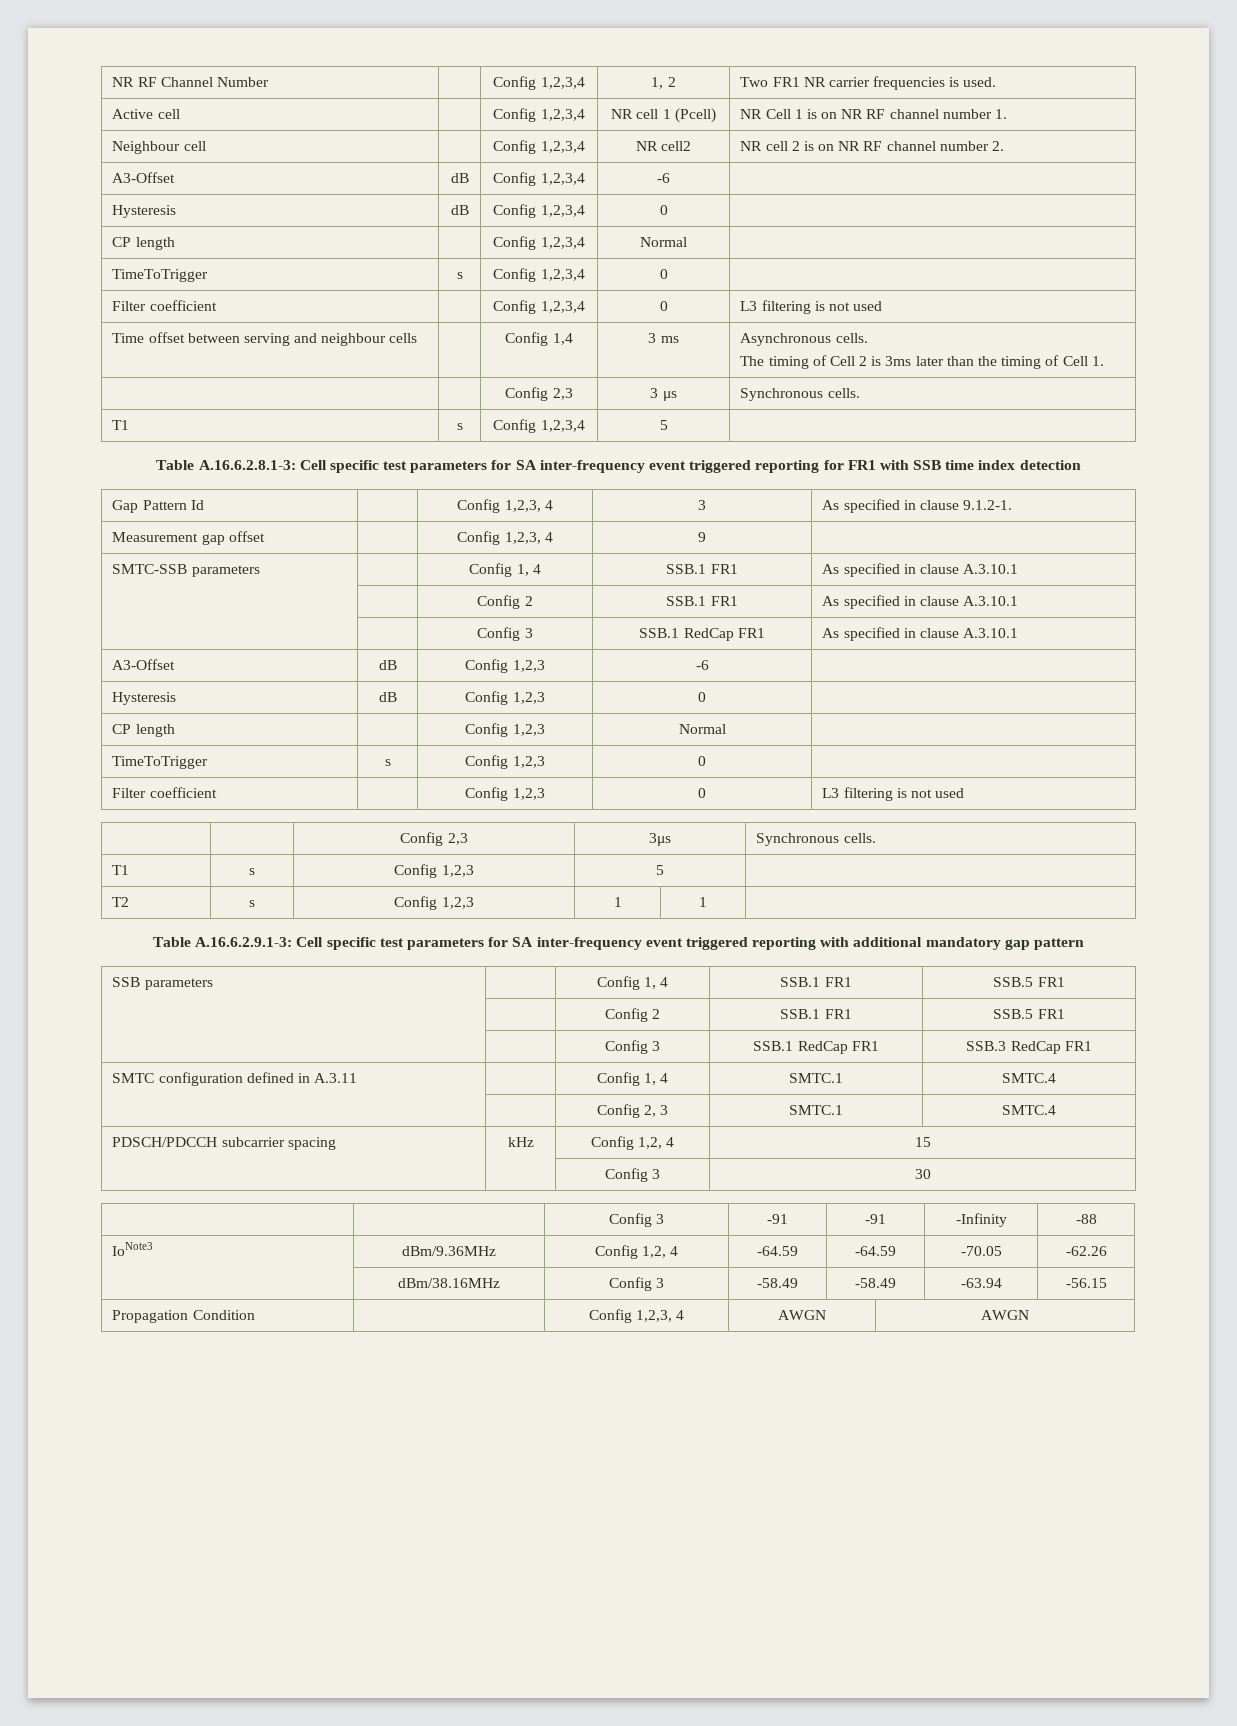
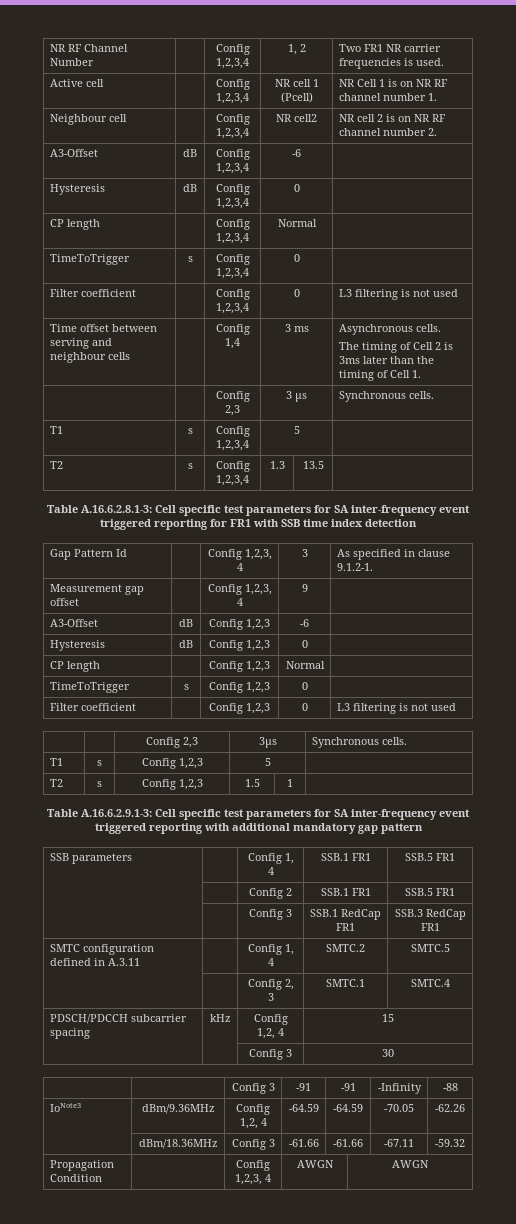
+ T2 | s | Config 1,2,3,4 | 1.3 | 13.5 |
- SMTC-SSB parameters | | Config 1, 4 | SSB.1 FR1 | As specified in clause A.3.10.1
- | | Config 2 | SSB.1 FR1 | As specified in clause A.3.10.1
- | | Config 3 | SSB.1 RedCap FR1 | As specified in clause A.3.10.1
- T2 | s | Config 1,2,3 | 1 | 1 |
+ T2 | s | Config 1,2,3 | 1.5 | 1 |
- SMTC configuration defined in A.3.11 | | Config 1, 4 | SMTC.1 | SMTC.4
+ SMTC configuration defined in A.3.11 | | Config 1, 4 | SMTC.2 | SMTC.5
- | dBm/38.16MHz | Config 3 | -58.49 | -58.49 | -63.94 | -56.15
+ | dBm/18.36MHz | Config 3 | -61.66 | -61.66 | -67.11 | -59.32

